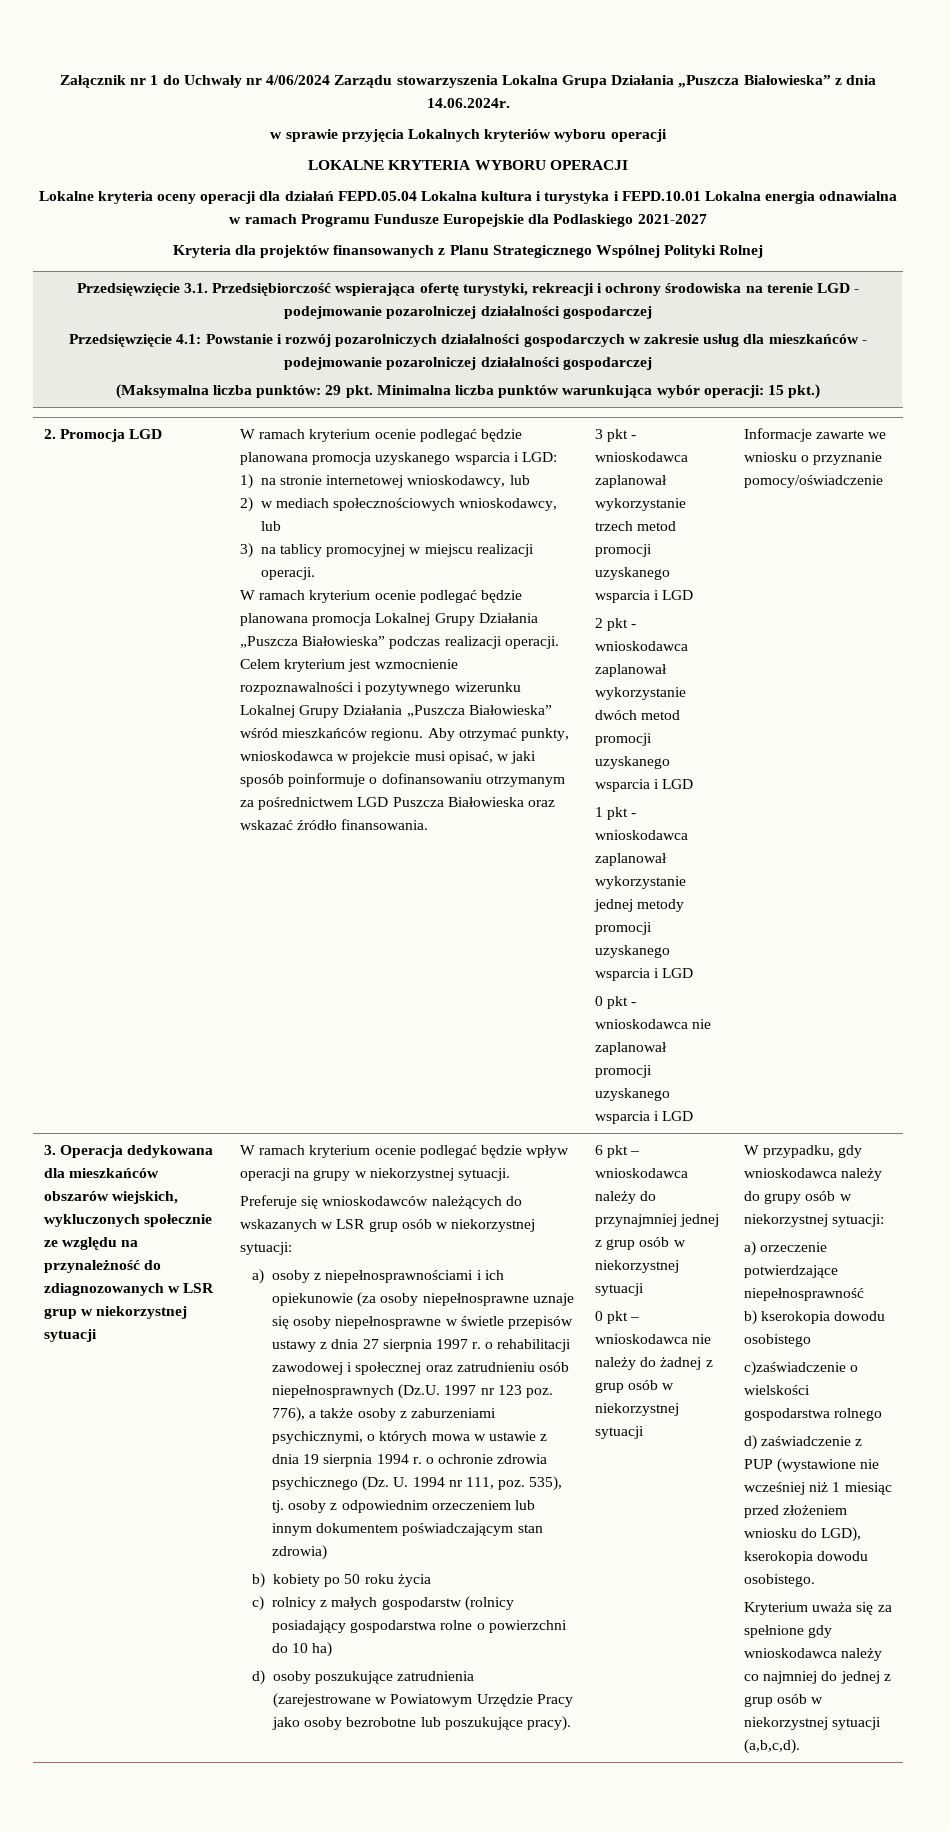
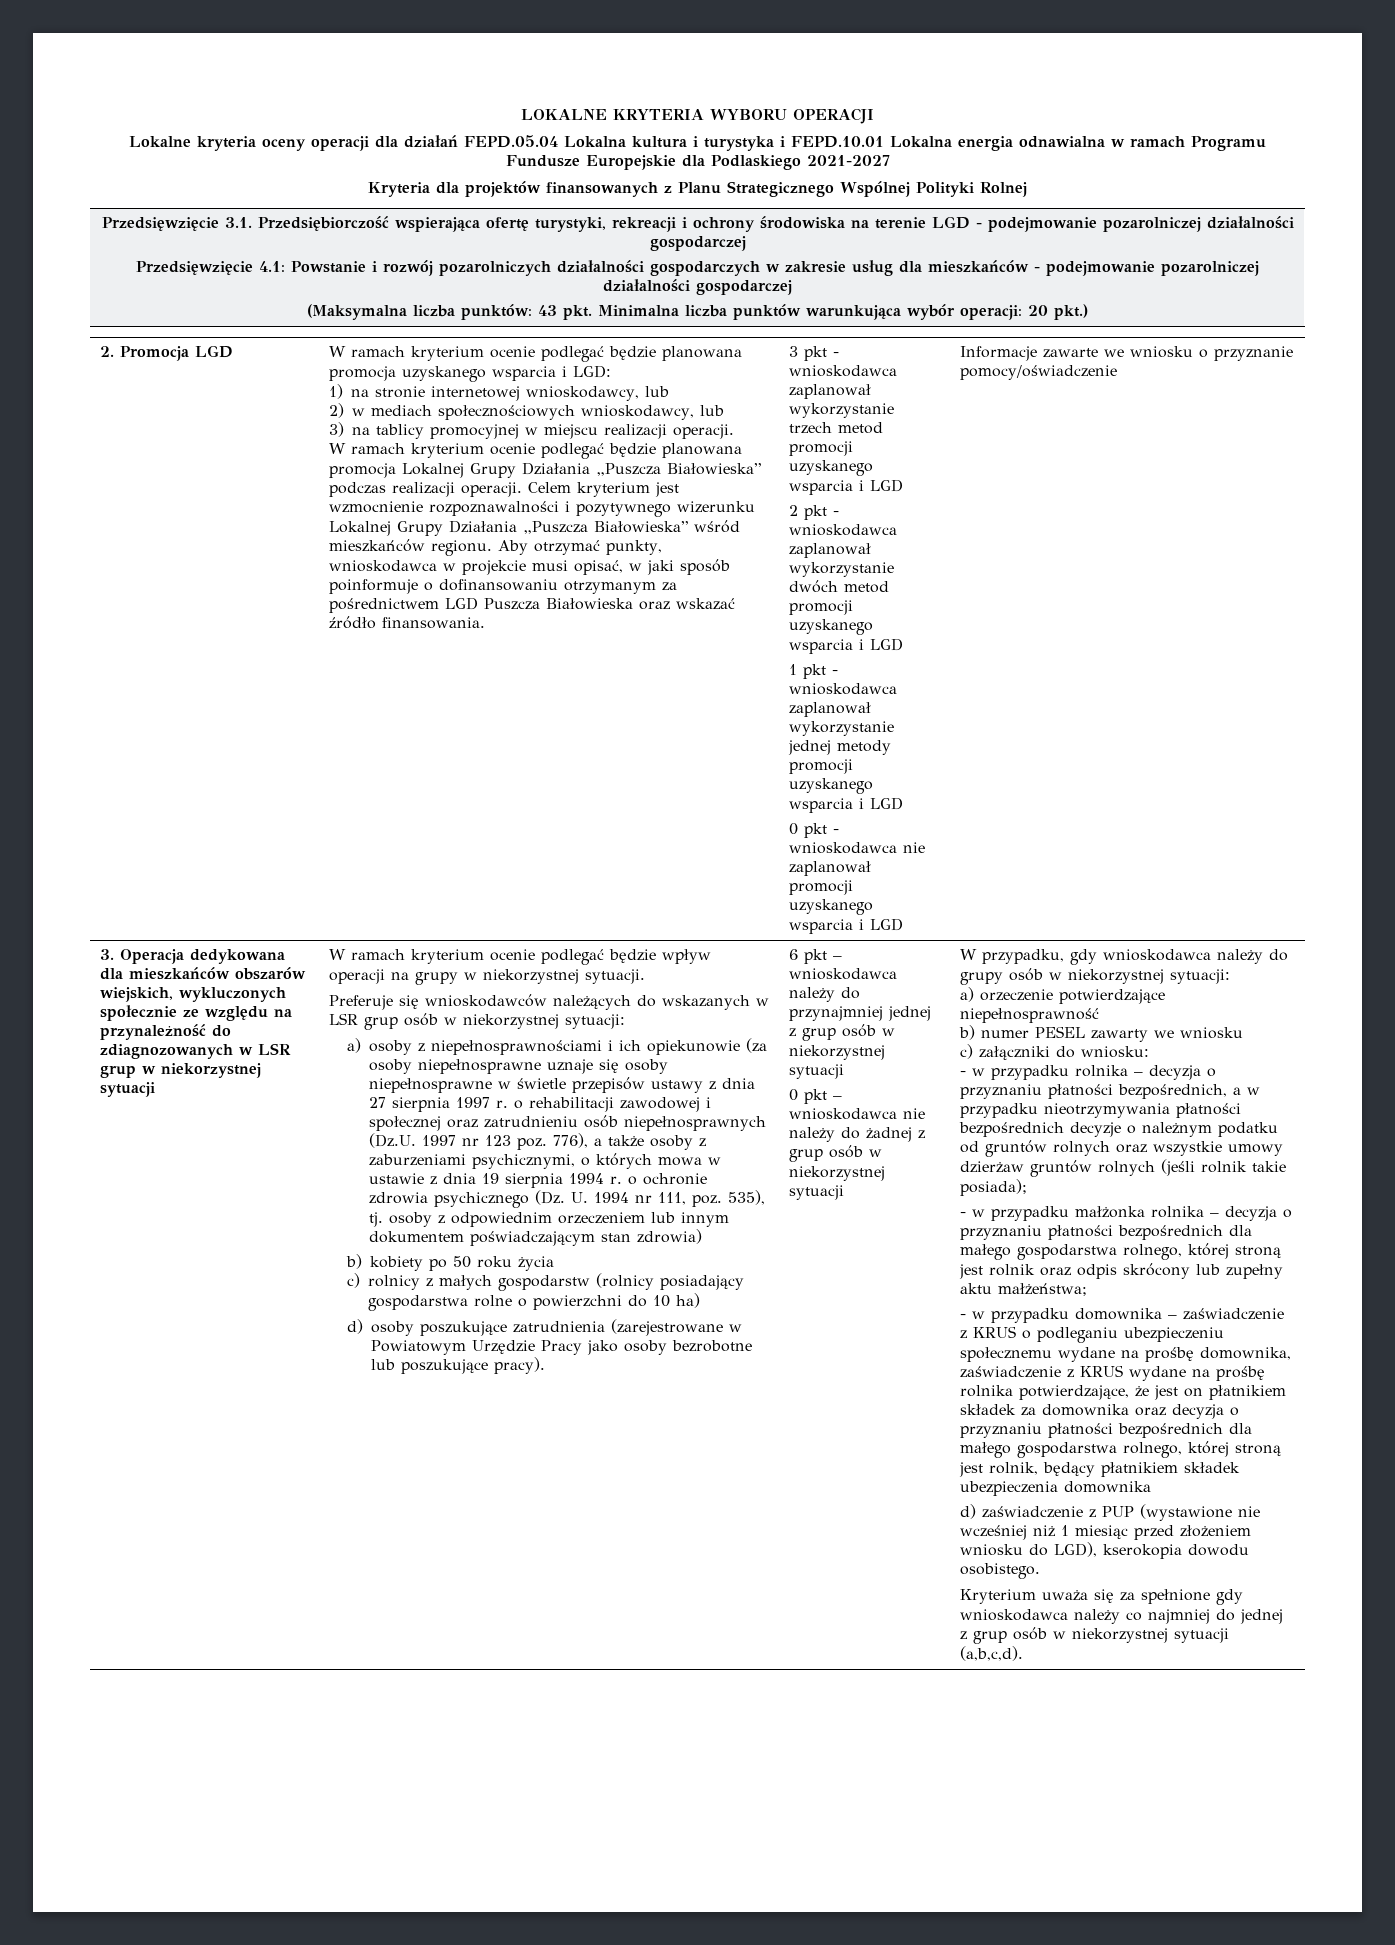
- Załącznik nr 1 do Uchwały nr 4/06/2024 Zarządu stowarzyszenia Lokalna Grupa Działania „Puszcza Białowieska” z dnia 14.06.2024r.
- w sprawie przyjęcia Lokalnych kryteriów wyboru operacji
- (Maksymalna liczba punktów: 29 pkt. Minimalna liczba punktów warunkująca wybór operacji: 15 pkt.)
+ (Maksymalna liczba punktów: 43 pkt. Minimalna liczba punktów warunkująca wybór operacji: 20 pkt.)
- b) kserokopia dowodu osobistego
- c)zaświadczenie o wielskości gospodarstwa rolnego
+ b) numer PESEL zawarty we wniosku
+ c) załączniki do wniosku:
+ - w przypadku rolnika – decyzja o przyznaniu płatności bezpośrednich, a w przypadku nieotrzymywania płatności bezpośrednich decyzje o należnym podatku od gruntów rolnych oraz wszystkie umowy dzierżaw gruntów rolnych (jeśli rolnik takie posiada);
+ - w przypadku małżonka rolnika – decyzja o przyznaniu płatności bezpośrednich dla małego gospodarstwa rolnego, której stroną jest rolnik oraz odpis skrócony lub zupełny aktu małżeństwa;
+ - w przypadku domownika – zaświadczenie z KRUS o podleganiu ubezpieczeniu społecznemu wydane na prośbę domownika, zaświadczenie z KRUS wydane na prośbę rolnika potwierdzające, że jest on płatnikiem składek za domownika oraz decyzja o przyznaniu płatności bezpośrednich dla małego gospodarstwa rolnego, której stroną jest rolnik, będący płatnikiem składek ubezpieczenia domownika

